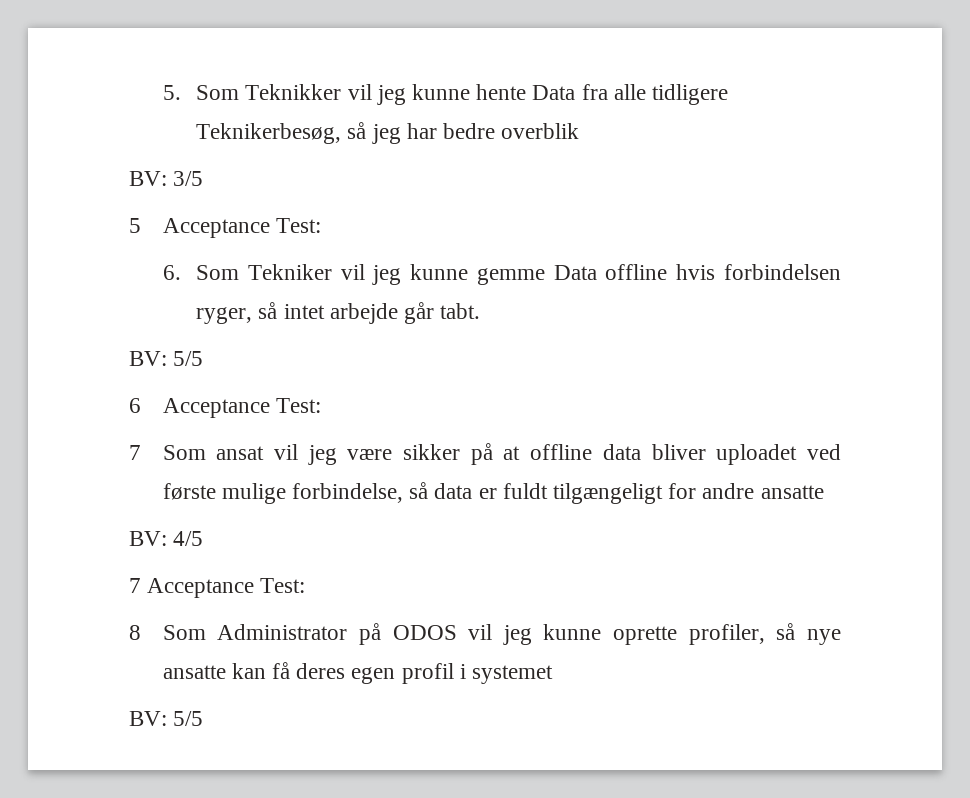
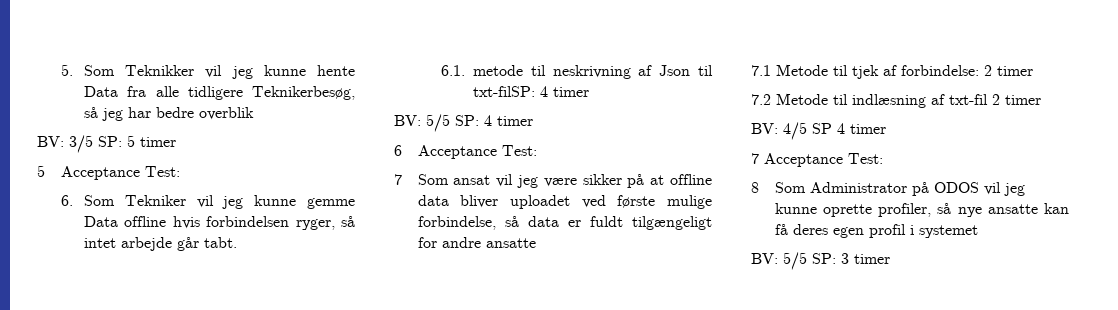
- BV: 3/5
+ BV: 3/5 SP: 5 timer
  6. Som Tekniker vil jeg kunne gemme Data offline hvis forbindelsen ryger, så intet arbejde går tabt.
- BV: 5/5
+ 6.1. metode til neskrivning af Json til txt-filSP: 4 timer
+ BV: 5/5 SP: 4 timer
+ 7.1 Metode til tjek af forbindelse: 2 timer
+ 7.2 Metode til indlæsning af txt-fil 2 timer
- BV: 4/5
+ BV: 4/5 SP 4 timer
  8 Som Administrator på ODOS vil jeg kunne oprette profiler, så nye ansatte kan få deres egen profil i systemet
- BV: 5/5
+ BV: 5/5 SP: 3 timer

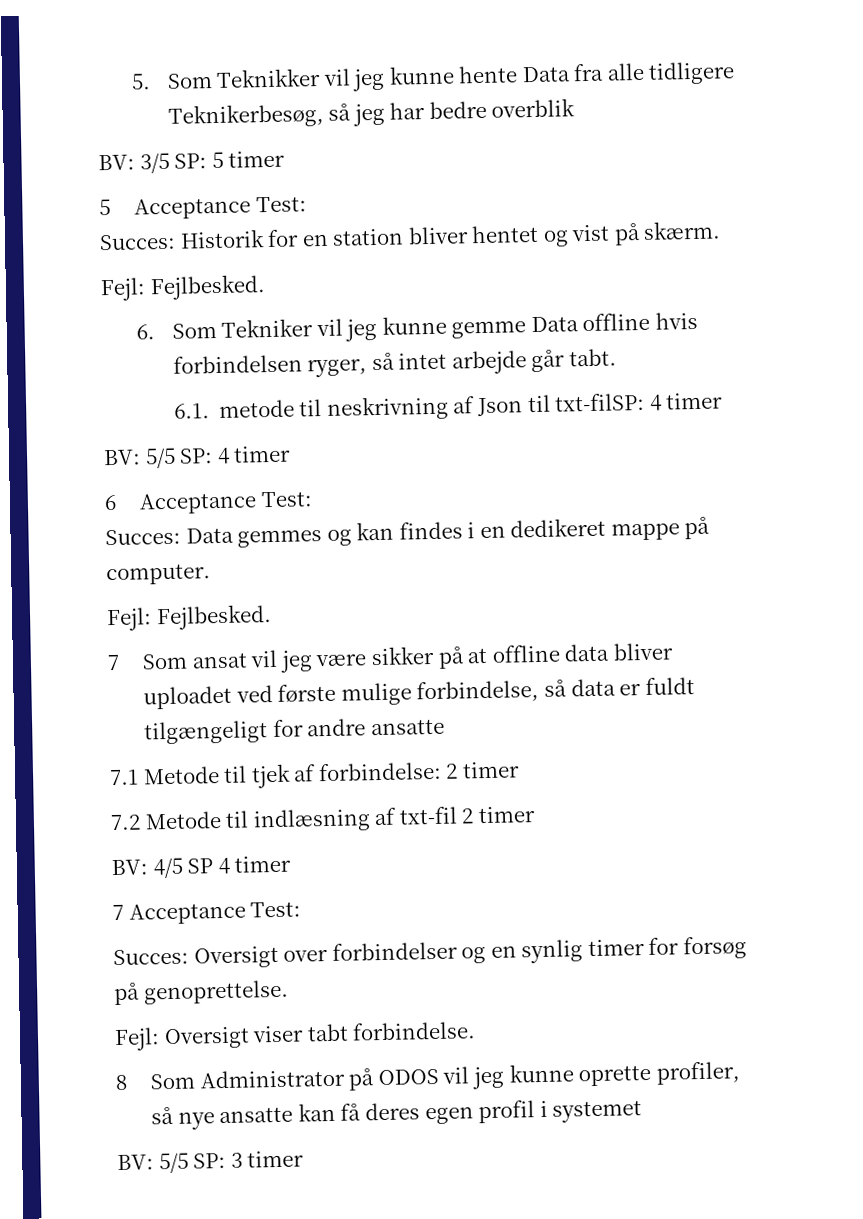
+ Succes: Historik for en station bliver hentet og vist på skærm.
+ Fejl: Fejlbesked.
+ Succes: Data gemmes og kan findes i en dedikeret mappe på computer.
+ Fejl: Fejlbesked.
+ Succes: Oversigt over forbindelser og en synlig timer for forsøg på genoprettelse.
+ Fejl: Oversigt viser tabt forbindelse.

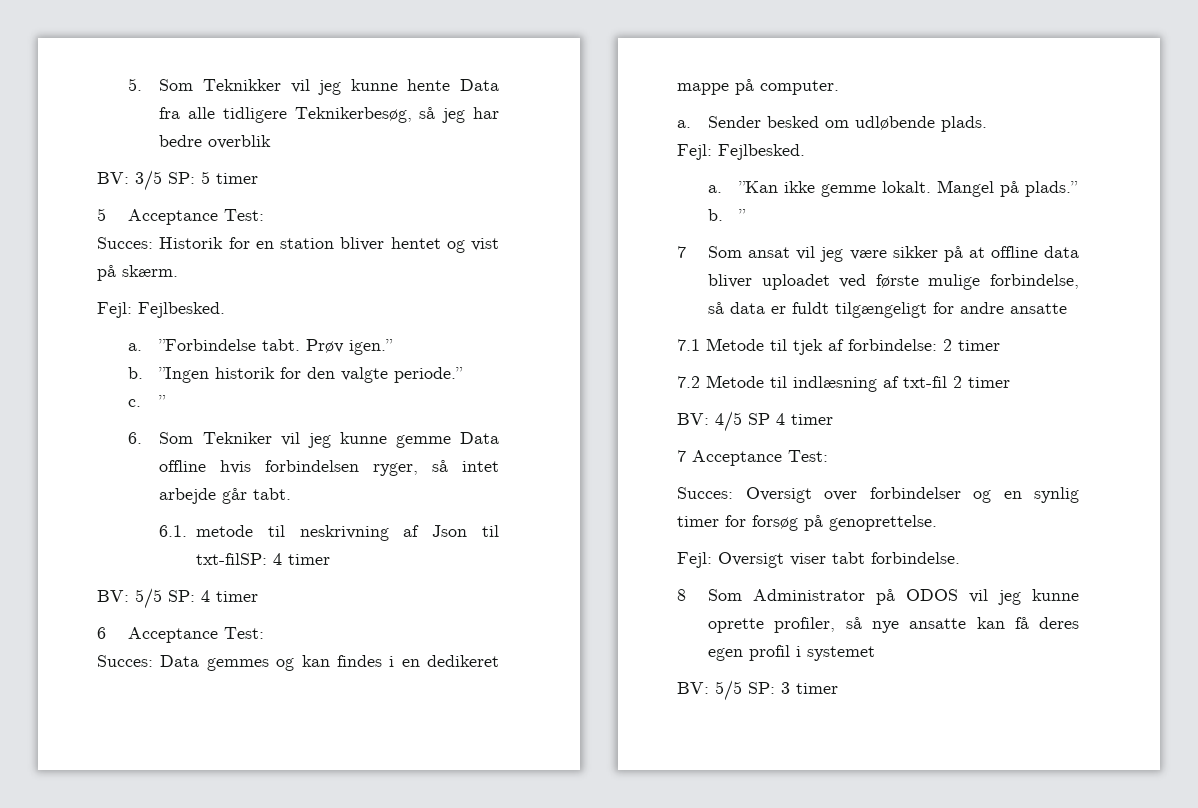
+ a. ”Forbindelse tabt. Prøv igen.”
+ b. ”Ingen historik for den valgte periode.”
+ c. ”
  Succes: Data gemmes og kan findes i en dedikeret mappe på computer.
+ a. Sender besked om udløbende plads.
  Fejl: Fejlbesked.
+ a. ”Kan ikke gemme lokalt. Mangel på plads.”
+ b. ”

